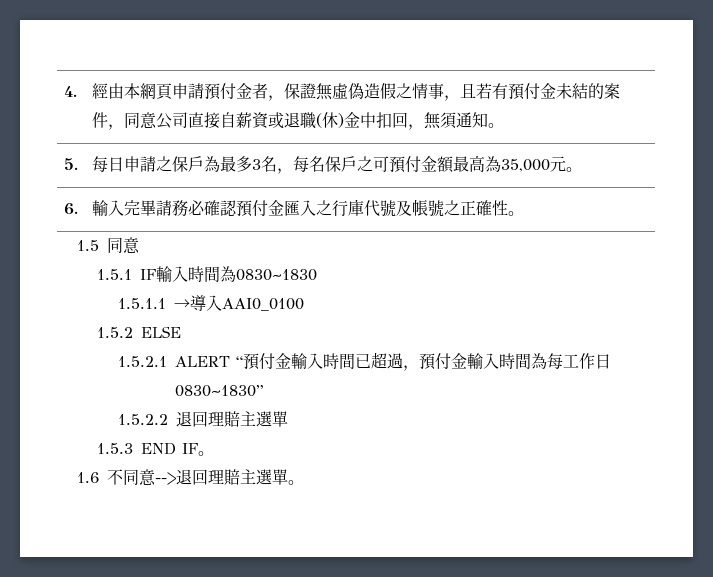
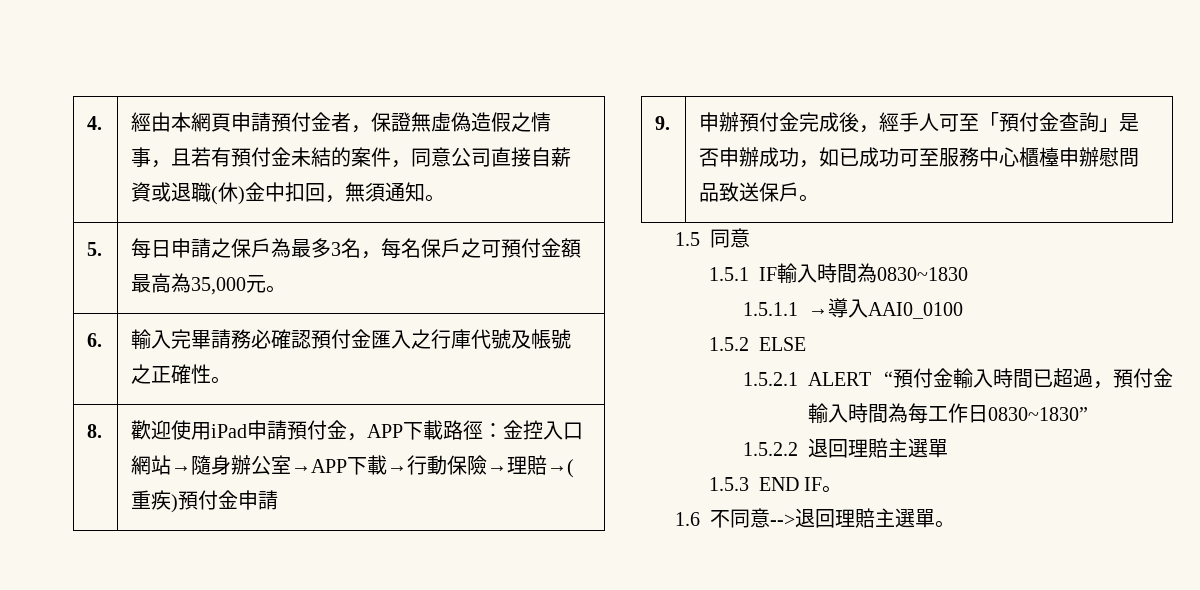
+ 8. | 歡迎使用iPad申請預付金，APP下載路徑：金控入口網站→隨身辦公室→APP下載→行動保險→理賠→(重疾)預付金申請
+ 9. | 申辦預付金完成後，經手人可至「預付金查詢」是否申辦成功，如已成功可至服務中心櫃檯申辦慰問品致送保戶。

